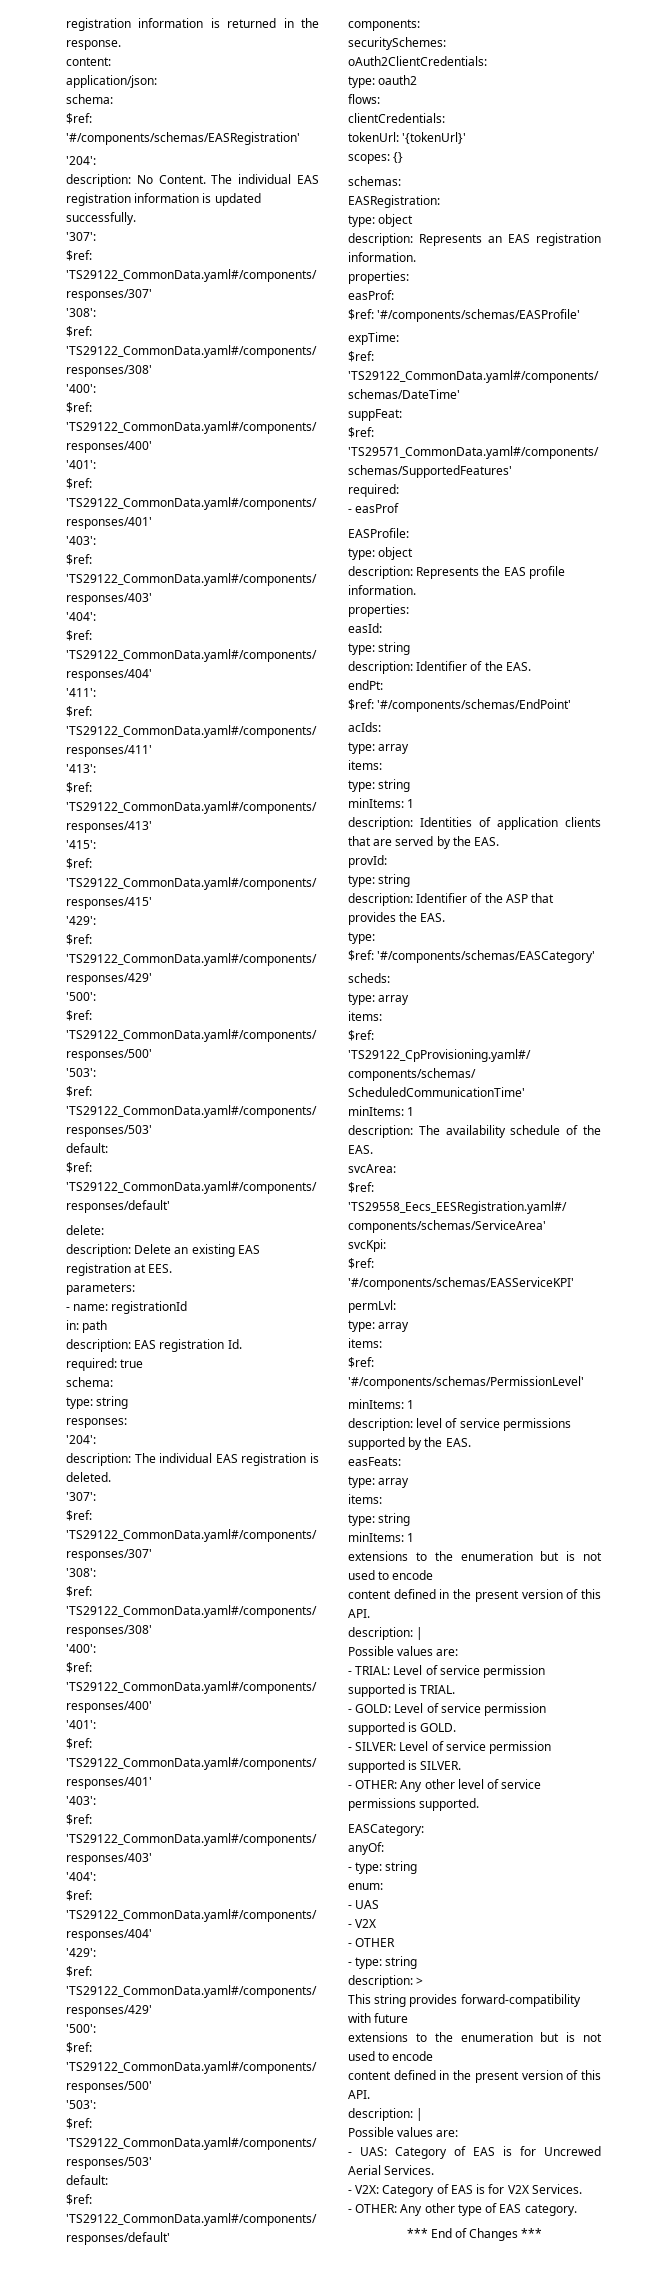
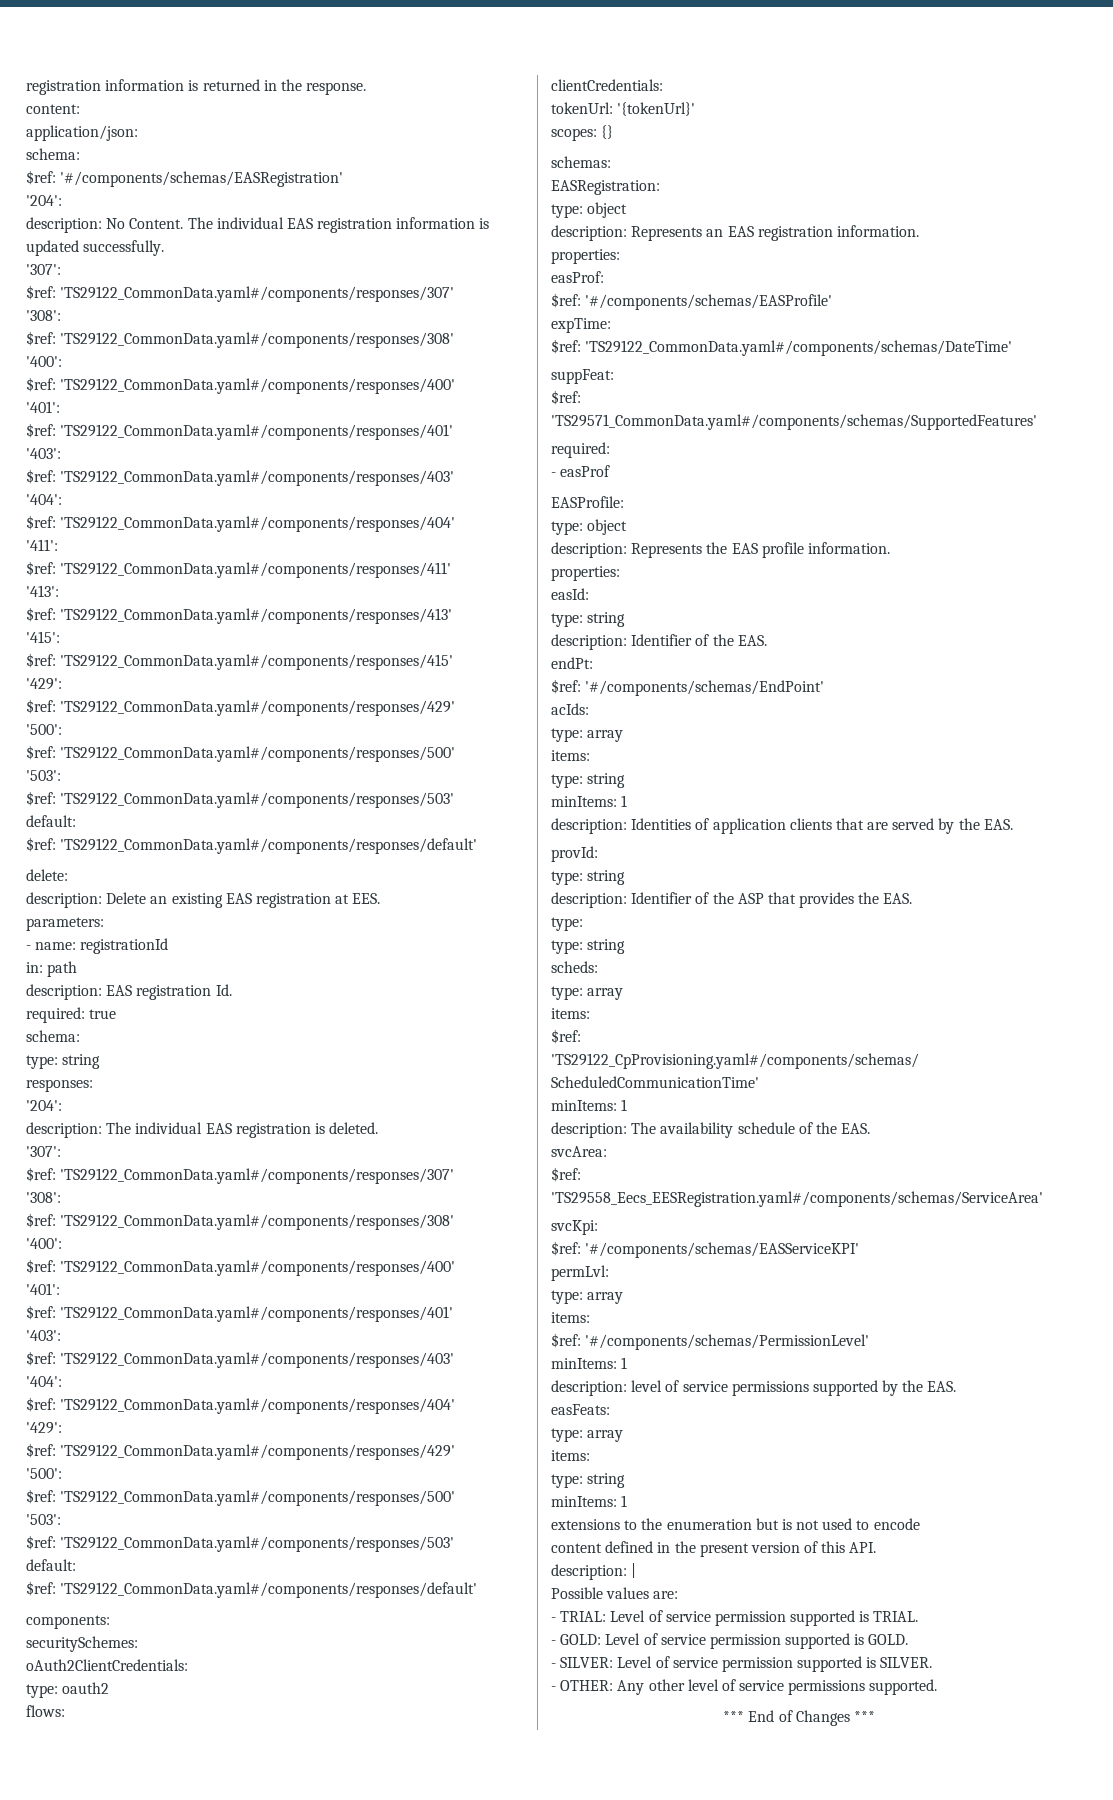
  description: Identifier of the ASP that provides the EAS.
  type:
- $ref: '#/components/schemas/EASCategory'
+ type: string
- EASCategory:
- anyOf:
- - type: string
- enum:
- - UAS
- - V2X
- - OTHER
- - type: string
- description: >
- This string provides forward-compatibility with future
- extensions to the enumeration but is not used to encode
- content defined in the present version of this API.
- description: |
- Possible values are:
- - UAS: Category of EAS is for Uncrewed Aerial Services.
- - V2X: Category of EAS is for V2X Services.
- - OTHER: Any other type of EAS category.

